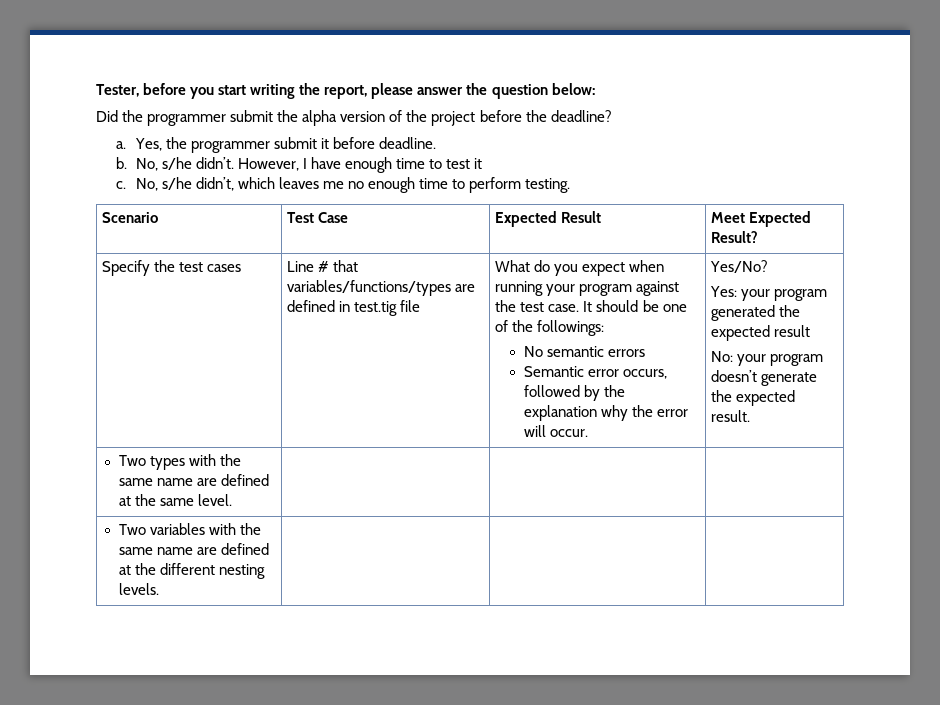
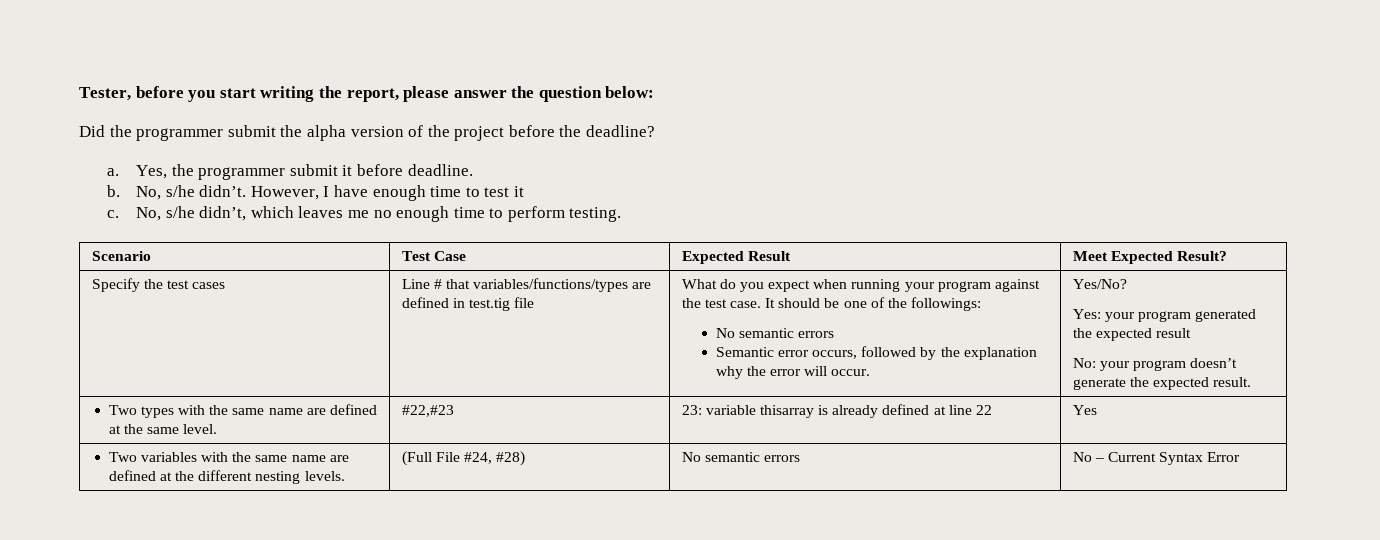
- Two types with the same name are defined at the same level. | | |
+ Two types with the same name are defined at the same level. | #22,#23 | 23: variable thisarray is already defined at line 22 | Yes
- Two variables with the same name are defined at the different nesting levels. | | |
+ Two variables with the same name are defined at the different nesting levels. | (Full File #24, #28) | No semantic errors | No – Current Syntax Error

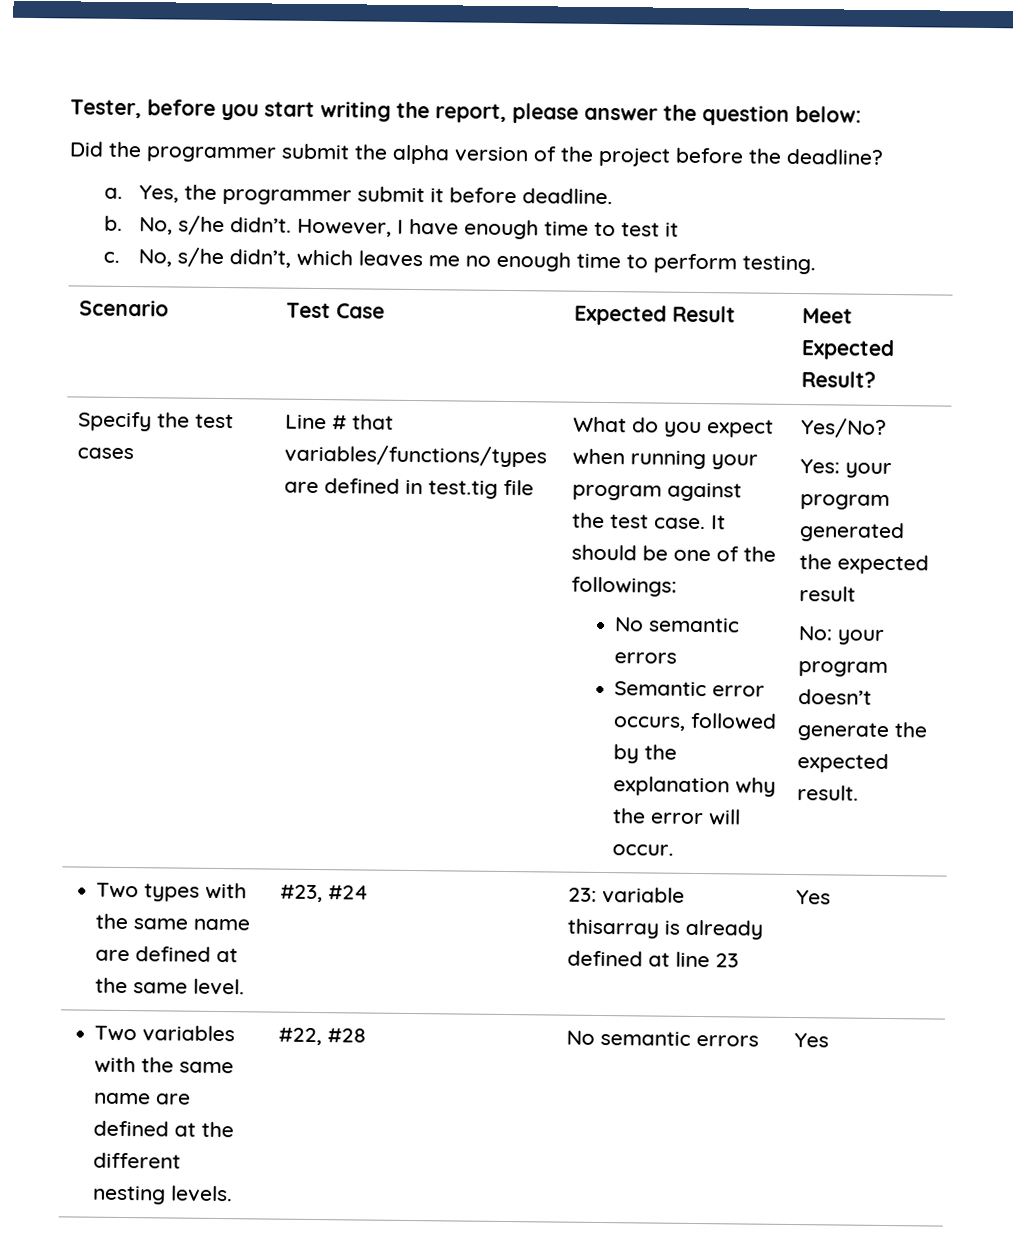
- Two types with the same name are defined at the same level. | #22,#23 | 23: variable thisarray is already defined at line 22 | Yes
+ Two types with the same name are defined at the same level. | #23, #24 | 23: variable thisarray is already defined at line 23 | Yes
- Two variables with the same name are defined at the different nesting levels. | (Full File #24, #28) | No semantic errors | No – Current Syntax Error
+ Two variables with the same name are defined at the different nesting levels. | #22, #28 | No semantic errors | Yes

